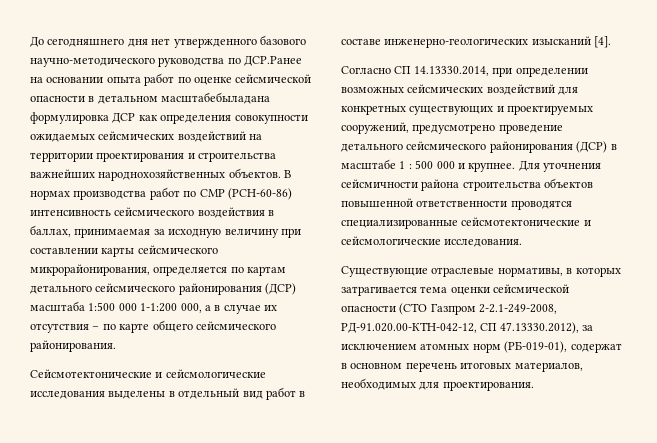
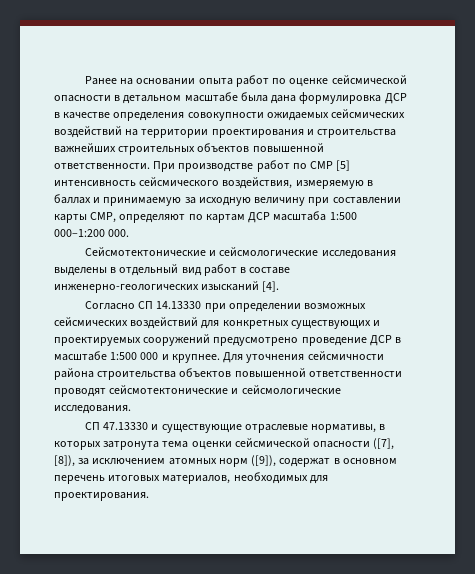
- До сегодняшнего дня нет утвержденного базового научно-методического руководства по ДСР.Ранее на основании опыта работ по оценке сейсмической опасности в детальном масштабебыладана формулировка ДСР как определения совокупности ожидаемых сейсмических воздействий на территории проектирования и строительства важнейших народнохозяйственных объектов. В нормах производства работ по СМР (РСН-60-86) интенсивность сейсмического воздействия в баллах, принимаемая за исходную величину при составлении карты сейсмического микрорайонирования, определяется по картам детального сейсмического районирования (ДСР) масштаба 1:500 000 1-1:200 000, а в случае их отсутствия – по карте общего сейсмического районирования.
+ Ранее на основании опыта работ по оценке сейсмической опасности в детальном масштабе была дана формулировка ДСР в качестве определения совокупности ожидаемых сейсмических воздействий на территории проектирования и строительства важнейших строительных объектов повышенной ответственности. При производстве работ по СМР [5] интенсивность сейсмического воздействия, измеряемую в баллах и принимаемую за исходную величину при составлении карты СМР, определяют по картам ДСР масштаба 1:500 000–1:200 000.
- Согласно СП 14.13330.2014, при определении возможных сейсмических воздействий для конкретных существующих и проектируемых сооружений, предусмотрено проведение детального сейсмического районирования (ДСР) в масштабе 1 : 500 000 и крупнее.
+ Согласно СП 14.13330 при определении возможных сейсмических воздействий для конкретных существующих и проектируемых сооружений предусмотрено проведение ДСР в масштабе 1:500 000 и крупнее.
- Для уточнения сейсмичности района строительства объектов повышенной ответственности проводятся специализированные сейсмотектонические и сейсмологические исследования.
+ Для уточнения сейсмичности района строительства объектов повышенной ответственности проводят сейсмотектонические и сейсмологические исследования.
- Существующие отраслевые нормативы, в которых затрагивается тема оценки сейсмической опасности (СТО Газпром 2-2.1-249-2008, РД-91.020.00-КТН-042-12, СП 47.13330.2012), за исключением атомных норм (РБ-019-01), содержат в основном перечень итоговых материалов, необходимых для проектирования.
+ СП 47.13330 и существующие отраслевые нормативы, в которых затронута тема оценки сейсмической опасности ([7], [8]), за исключением атомных норм ([9]), содержат в основном перечень итоговых материалов, необходимых для проектирования.

